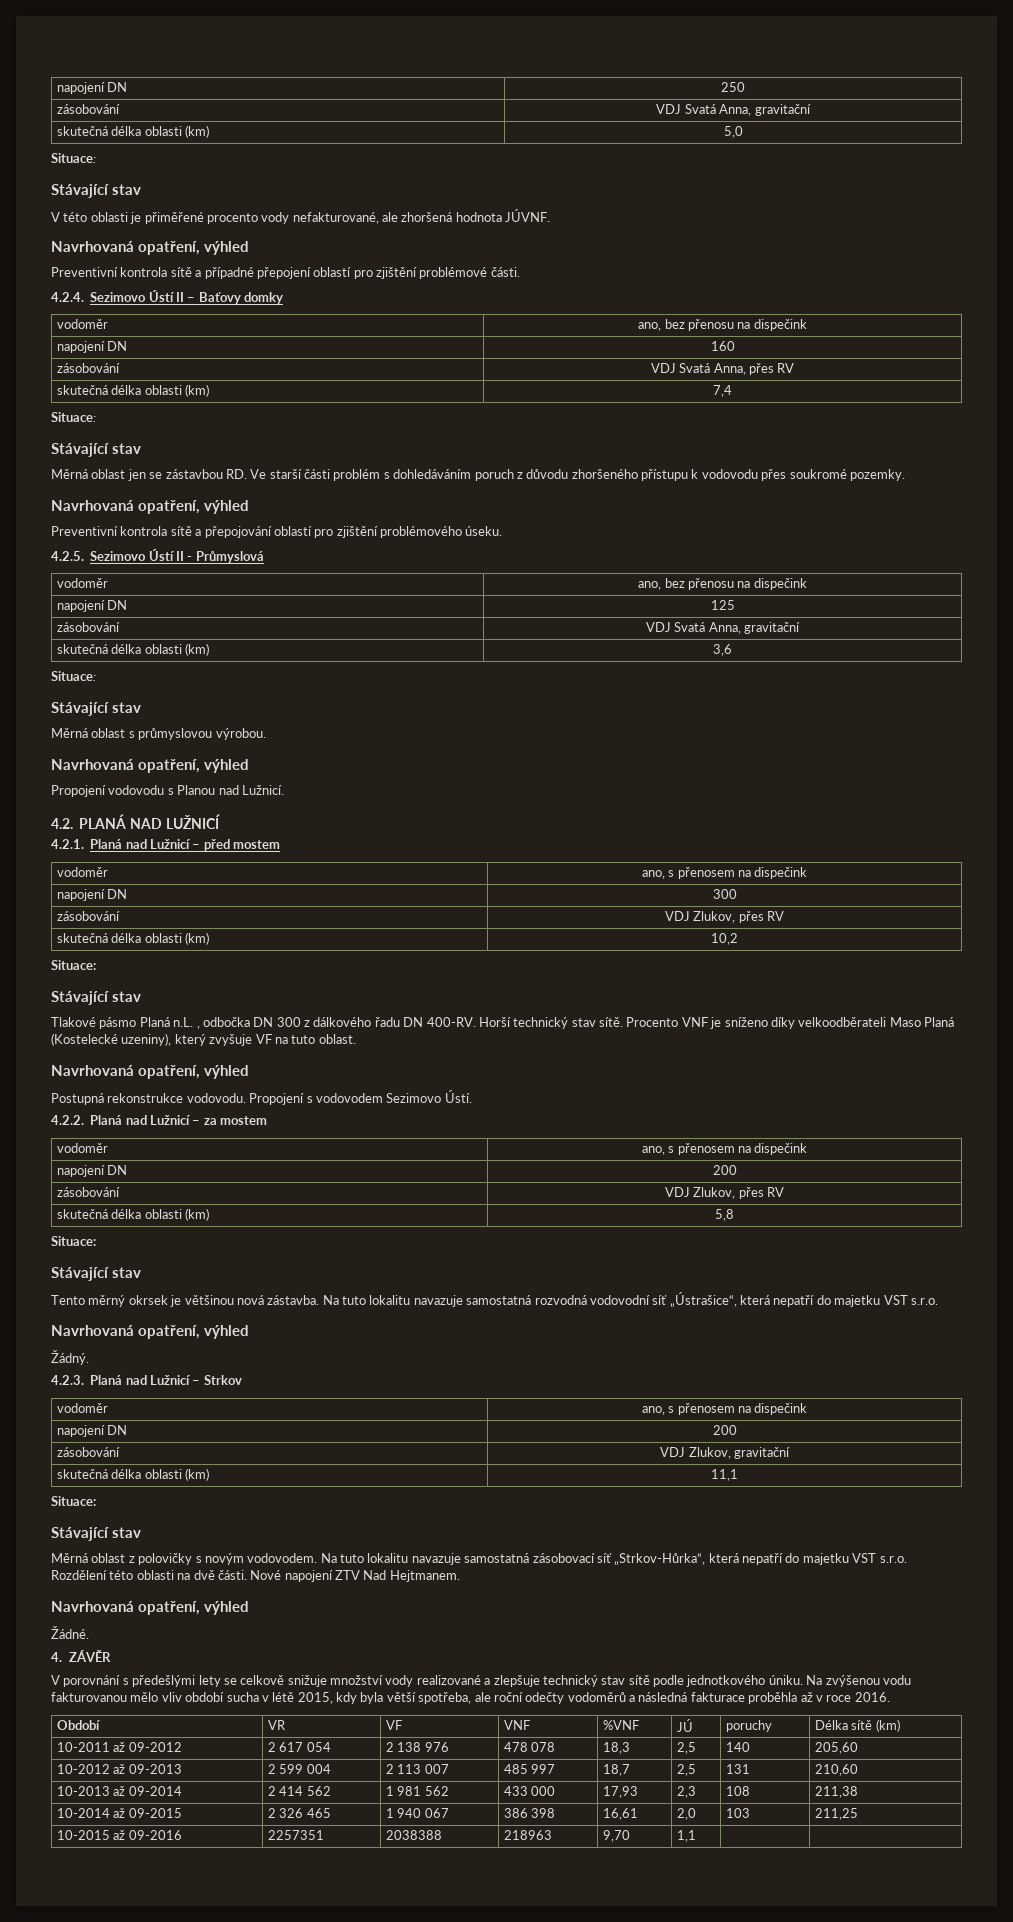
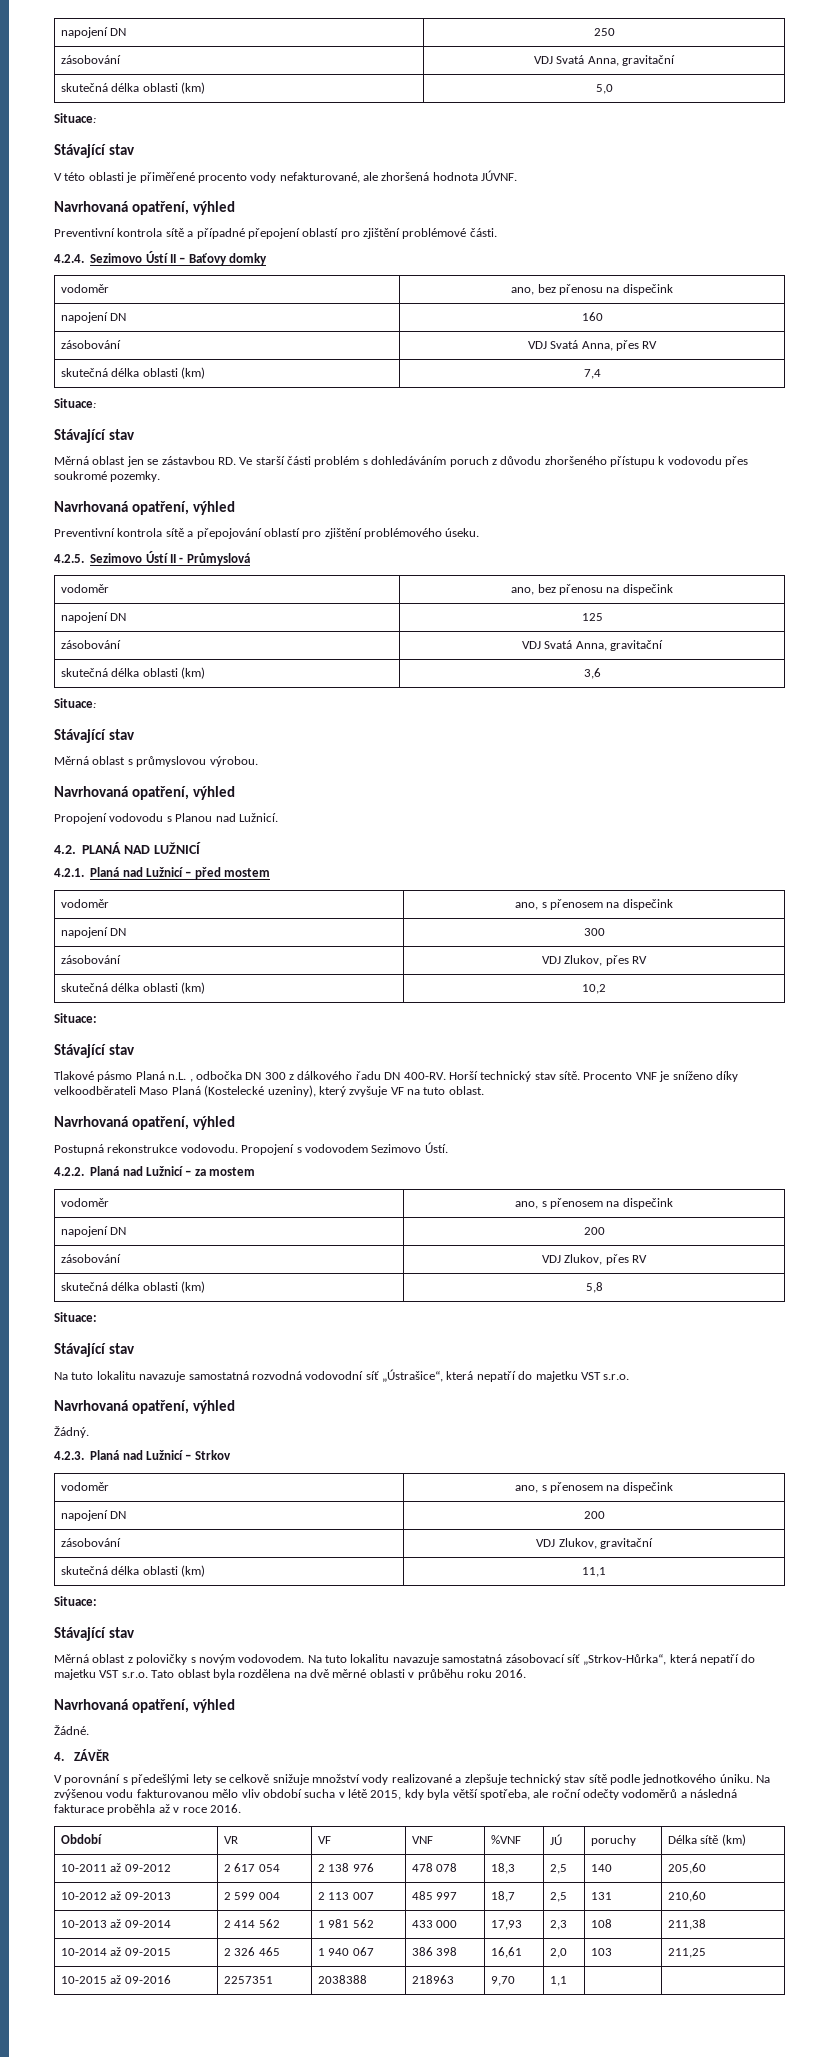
- Tento měrný okrsek je většinou nová zástavba.
- Na tuto lokalitu navazuje samostatná zásobovací síť „Strkov-Hůrka“, která nepatří do majetku VST s.r.o. Rozdělení této oblasti na dvě části. Nové napojení ZTV Nad Hejtmanem.
+ Na tuto lokalitu navazuje samostatná zásobovací síť „Strkov-Hůrka“, která nepatří do majetku VST s.r.o. Tato oblast byla rozdělena na dvě měrné oblasti v průběhu roku 2016.

